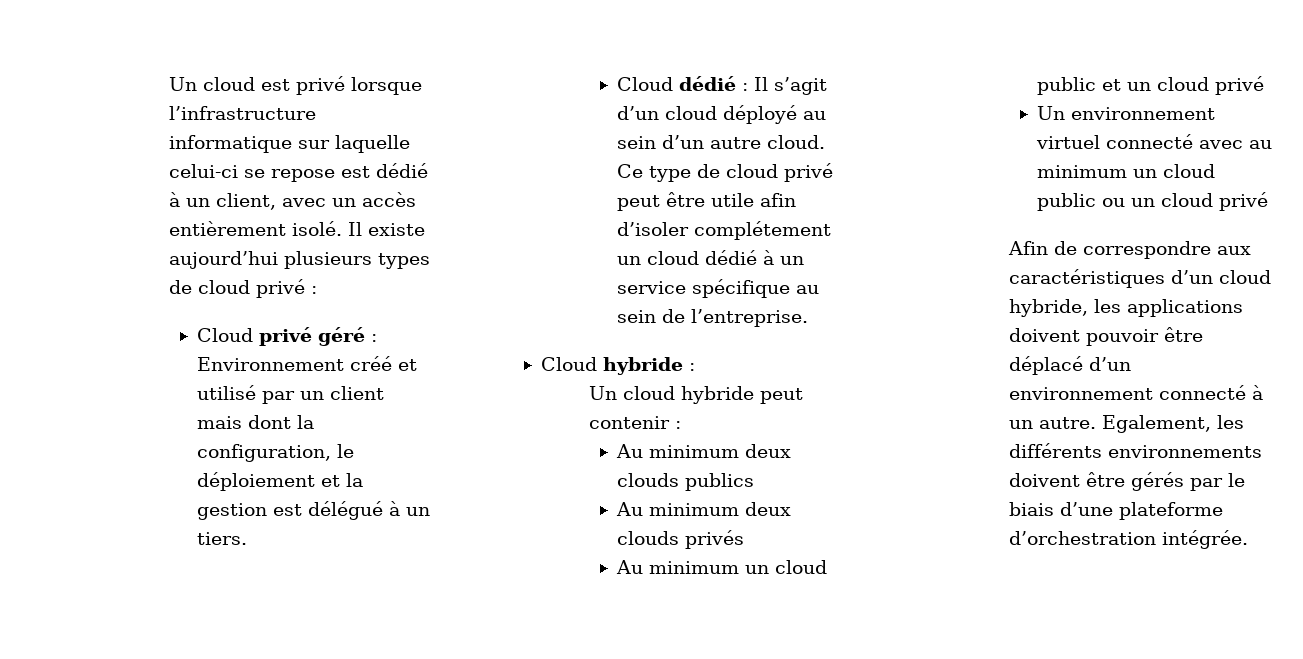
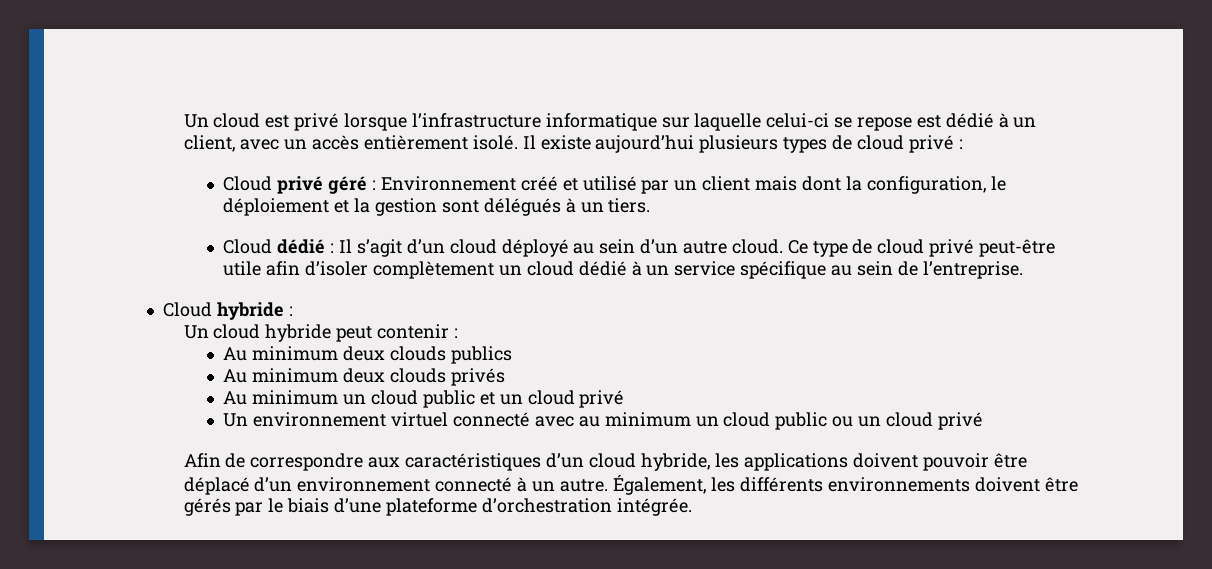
- Cloud privé géré : Environnement créé et utilisé par un client mais dont la configuration, le déploiement et la gestion est délégué à un tiers.
+ Cloud privé géré : Environnement créé et utilisé par un client mais dont la configuration, le déploiement et la gestion sont délégués à un tiers.
- Ce type de cloud privé peut être utile afin d’isoler complétement un cloud dédié à un service spécifique au sein de l’entreprise.
+ Ce type de cloud privé peut-être utile afin d’isoler complètement un cloud dédié à un service spécifique au sein de l’entreprise.
- Egalement, les différents environnements doivent être gérés par le biais d’une plateforme d’orchestration intégrée.
+ Également, les différents environnements doivent être gérés par le biais d’une plateforme d’orchestration intégrée.

